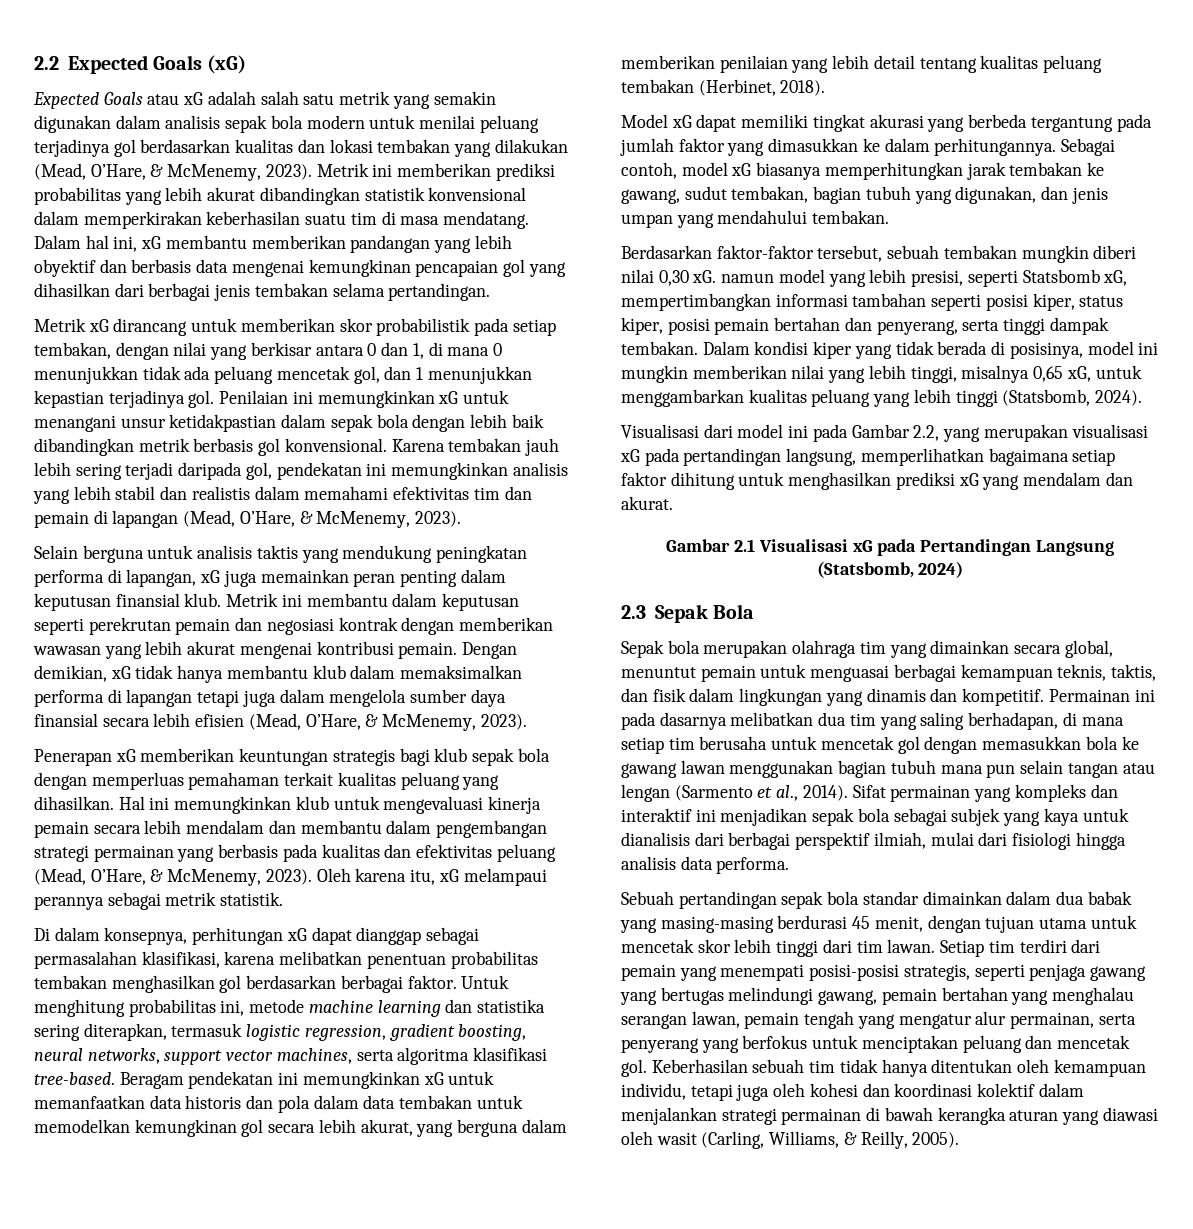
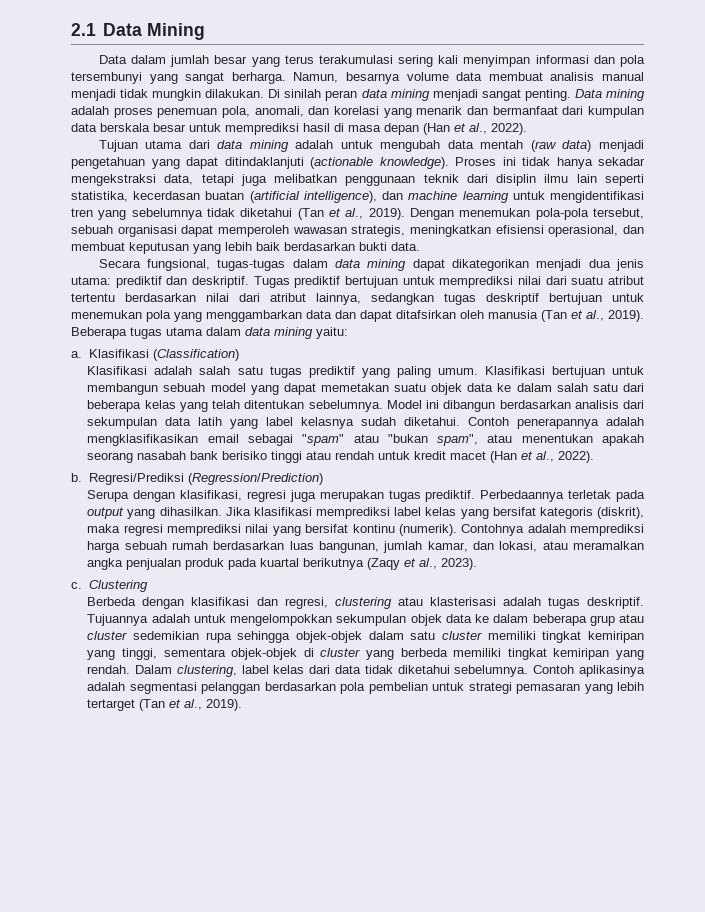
- 2.2 Expected Goals (xG)
- Expected Goals atau xG adalah salah satu metrik yang semakin digunakan dalam analisis sepak bola modern untuk menilai peluang terjadinya gol berdasarkan kualitas dan lokasi tembakan yang dilakukan (Mead, O’Hare, & McMenemy, 2023). Metrik ini memberikan prediksi probabilitas yang lebih akurat dibandingkan statistik konvensional dalam memperkirakan keberhasilan suatu tim di masa mendatang. Dalam hal ini, xG membantu memberikan pandangan yang lebih obyektif dan berbasis data mengenai kemungkinan pencapaian gol yang dihasilkan dari berbagai jenis tembakan selama pertandingan.
- Metrik xG dirancang untuk memberikan skor probabilistik pada setiap tembakan, dengan nilai yang berkisar antara 0 dan 1, di mana 0 menunjukkan tidak ada peluang mencetak gol, dan 1 menunjukkan kepastian terjadinya gol. Penilaian ini memungkinkan xG untuk menangani unsur ketidakpastian dalam sepak bola dengan lebih baik dibandingkan metrik berbasis gol konvensional. Karena tembakan jauh lebih sering terjadi daripada gol, pendekatan ini memungkinkan analisis yang lebih stabil dan realistis dalam memahami efektivitas tim dan pemain di lapangan (Mead, O’Hare, & McMenemy, 2023).
- Selain berguna untuk analisis taktis yang mendukung peningkatan performa di lapangan, xG juga memainkan peran penting dalam keputusan finansial klub. Metrik ini membantu dalam keputusan seperti perekrutan pemain dan negosiasi kontrak dengan memberikan wawasan yang lebih akurat mengenai kontribusi pemain. Dengan demikian, xG tidak hanya membantu klub dalam memaksimalkan performa di lapangan tetapi juga dalam mengelola sumber daya finansial secara lebih efisien (Mead, O’Hare, & McMenemy, 2023).
- Penerapan xG memberikan keuntungan strategis bagi klub sepak bola dengan memperluas pemahaman terkait kualitas peluang yang dihasilkan. Hal ini memungkinkan klub untuk mengevaluasi kinerja pemain secara lebih mendalam dan membantu dalam pengembangan strategi permainan yang berbasis pada kualitas dan efektivitas peluang (Mead, O’Hare, & McMenemy, 2023). Oleh karena itu, xG melampaui perannya sebagai metrik statistik.
- Di dalam konsepnya, perhitungan xG dapat dianggap sebagai permasalahan klasifikasi, karena melibatkan penentuan probabilitas tembakan menghasilkan gol berdasarkan berbagai faktor. Untuk menghitung probabilitas ini, metode machine learning dan statistika sering diterapkan, termasuk logistic regression, gradient boosting, neural networks, support vector machines, serta algoritma klasifikasi tree-based. Beragam pendekatan ini memungkinkan xG untuk memanfaatkan data historis dan pola dalam data tembakan untuk memodelkan kemungkinan gol secara lebih akurat, yang berguna dalam memberikan penilaian yang lebih detail tentang kualitas peluang tembakan (Herbinet, 2018).
- Model xG dapat memiliki tingkat akurasi yang berbeda tergantung pada jumlah faktor yang dimasukkan ke dalam perhitungannya. Sebagai contoh, model xG biasanya memperhitungkan jarak tembakan ke gawang, sudut tembakan, bagian tubuh yang digunakan, dan jenis umpan yang mendahului tembakan.
- Berdasarkan faktor-faktor tersebut, sebuah tembakan mungkin diberi nilai 0,30 xG. namun model yang lebih presisi, seperti Statsbomb xG, mempertimbangkan informasi tambahan seperti posisi kiper, status kiper, posisi pemain bertahan dan penyerang, serta tinggi dampak tembakan. Dalam kondisi kiper yang tidak berada di posisinya, model ini mungkin memberikan nilai yang lebih tinggi, misalnya 0,65 xG, untuk menggambarkan kualitas peluang yang lebih tinggi (Statsbomb, 2024).
- Visualisasi dari model ini pada Gambar 2.2, yang merupakan visualisasi xG pada pertandingan langsung, memperlihatkan bagaimana setiap faktor dihitung untuk menghasilkan prediksi xG yang mendalam dan akurat.
- Gambar 2.1 Visualisasi xG pada Pertandingan Langsung (Statsbomb, 2024)
- 2.3 Sepak Bola
- Sepak bola merupakan olahraga tim yang dimainkan secara global, menuntut pemain untuk menguasai berbagai kemampuan teknis, taktis, dan fisik dalam lingkungan yang dinamis dan kompetitif. Permainan ini pada dasarnya melibatkan dua tim yang saling berhadapan, di mana setiap tim berusaha untuk mencetak gol dengan memasukkan bola ke gawang lawan menggunakan bagian tubuh mana pun selain tangan atau lengan (Sarmento et al., 2014). Sifat permainan yang kompleks dan interaktif ini menjadikan sepak bola sebagai subjek yang kaya untuk dianalisis dari berbagai perspektif ilmiah, mulai dari fisiologi hingga analisis data performa.
- Sebuah pertandingan sepak bola standar dimainkan dalam dua babak yang masing-masing berdurasi 45 menit, dengan tujuan utama untuk mencetak skor lebih tinggi dari tim lawan. Setiap tim terdiri dari pemain yang menempati posisi-posisi strategis, seperti penjaga gawang yang bertugas melindungi gawang, pemain bertahan yang menghalau serangan lawan, pemain tengah yang mengatur alur permainan, serta penyerang yang berfokus untuk menciptakan peluang dan mencetak gol. Keberhasilan sebuah tim tidak hanya ditentukan oleh kemampuan individu, tetapi juga oleh kohesi dan koordinasi kolektif dalam menjalankan strategi permainan di bawah kerangka aturan yang diawasi oleh wasit (Carling, Williams, & Reilly, 2005).
+ 2.1 Data Mining
+ Data dalam jumlah besar yang terus terakumulasi sering kali menyimpan informasi dan pola tersembunyi yang sangat berharga. Namun, besarnya volume data membuat analisis manual menjadi tidak mungkin dilakukan. Di sinilah peran data mining menjadi sangat penting. Data mining adalah proses penemuan pola, anomali, dan korelasi yang menarik dan bermanfaat dari kumpulan data berskala besar untuk memprediksi hasil di masa depan (Han et al., 2022).
+ Tujuan utama dari data mining adalah untuk mengubah data mentah (raw data) menjadi pengetahuan yang dapat ditindaklanjuti (actionable knowledge). Proses ini tidak hanya sekadar mengekstraksi data, tetapi juga melibatkan penggunaan teknik dari disiplin ilmu lain seperti statistika, kecerdasan buatan (artificial intelligence), dan machine learning untuk mengidentifikasi tren yang sebelumnya tidak diketahui (Tan et al., 2019). Dengan menemukan pola-pola tersebut, sebuah organisasi dapat memperoleh wawasan strategis, meningkatkan efisiensi operasional, dan membuat keputusan yang lebih baik berdasarkan bukti data.
+ Secara fungsional, tugas-tugas dalam data mining dapat dikategorikan menjadi dua jenis utama: prediktif dan deskriptif. Tugas prediktif bertujuan untuk memprediksi nilai dari suatu atribut tertentu berdasarkan nilai dari atribut lainnya, sedangkan tugas deskriptif bertujuan untuk menemukan pola yang menggambarkan data dan dapat ditafsirkan oleh manusia (Tan et al., 2019). Beberapa tugas utama dalam data mining yaitu:
+ a. Klasifikasi (Classification)
+ Klasifikasi adalah salah satu tugas prediktif yang paling umum. Klasifikasi bertujuan untuk membangun sebuah model yang dapat memetakan suatu objek data ke dalam salah satu dari beberapa kelas yang telah ditentukan sebelumnya. Model ini dibangun berdasarkan analisis dari sekumpulan data latih yang label kelasnya sudah diketahui. Contoh penerapannya adalah mengklasifikasikan email sebagai "spam" atau "bukan spam", atau menentukan apakah seorang nasabah bank berisiko tinggi atau rendah untuk kredit macet (Han et al., 2022).
+ b. Regresi/Prediksi (Regression/Prediction)
+ Serupa dengan klasifikasi, regresi juga merupakan tugas prediktif. Perbedaannya terletak pada output yang dihasilkan. Jika klasifikasi memprediksi label kelas yang bersifat kategoris (diskrit), maka regresi memprediksi nilai yang bersifat kontinu (numerik). Contohnya adalah memprediksi harga sebuah rumah berdasarkan luas bangunan, jumlah kamar, dan lokasi, atau meramalkan angka penjualan produk pada kuartal berikutnya (Zaqy et al., 2023).
+ c. Clustering
+ Berbeda dengan klasifikasi dan regresi, clustering atau klasterisasi adalah tugas deskriptif. Tujuannya adalah untuk mengelompokkan sekumpulan objek data ke dalam beberapa grup atau cluster sedemikian rupa sehingga objek-objek dalam satu cluster memiliki tingkat kemiripan yang tinggi, sementara objek-objek di cluster yang berbeda memiliki tingkat kemiripan yang rendah. Dalam clustering, label kelas dari data tidak diketahui sebelumnya. Contoh aplikasinya adalah segmentasi pelanggan berdasarkan pola pembelian untuk strategi pemasaran yang lebih tertarget (Tan et al., 2019).

